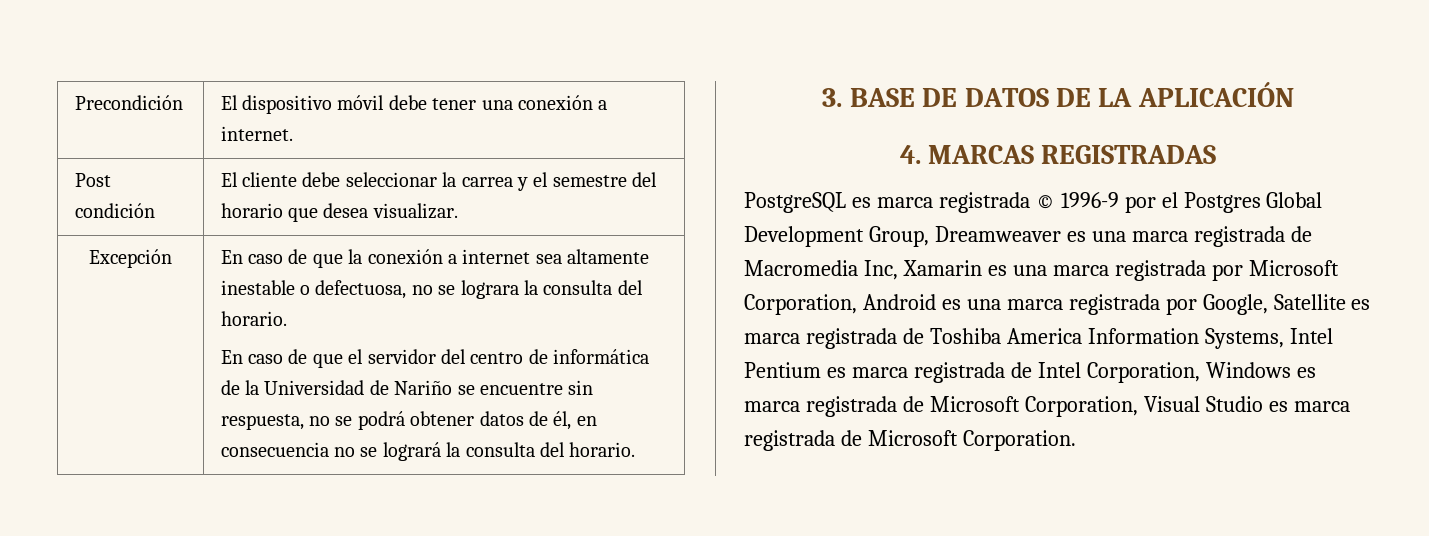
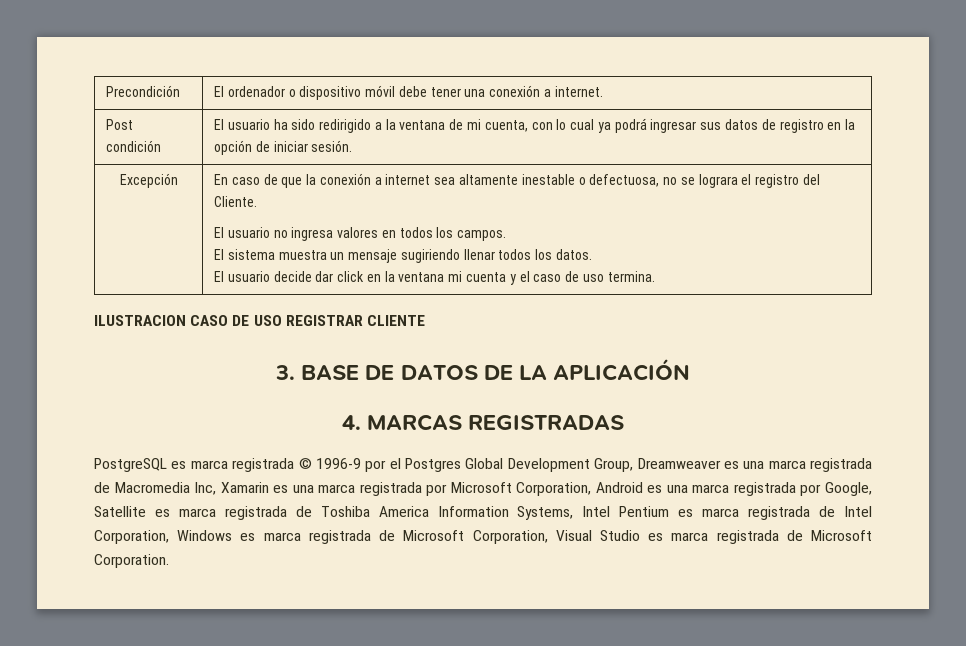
- Precondición | El dispositivo móvil debe tener una conexión a internet.
+ Precondición | El ordenador o dispositivo móvil debe tener una conexión a internet.
- Post condición | El cliente debe seleccionar la carrea y el semestre del horario que desea visualizar.
+ Post condición | El usuario ha sido redirigido a la ventana de mi cuenta, con lo cual ya podrá ingresar sus datos de registro en la opción de iniciar sesión.
- En caso de que la conexión a internet sea altamente inestable o defectuosa, no se lograra la consulta del horario.
- En caso de que el servidor del centro de informática de la Universidad de Nariño se encuentre sin respuesta, no se podrá obtener datos de él, en consecuencia no se logrará la consulta del horario.
+ En caso de que la conexión a internet sea altamente inestable o defectuosa, no se lograra el registro del Cliente.
+ El usuario no ingresa valores en todos los campos.
+ El sistema muestra un mensaje sugiriendo llenar todos los datos.
+ El usuario decide dar click en la ventana mi cuenta y el caso de uso termina.
+ ILUSTRACION CASO DE USO REGISTRAR CLIENTE

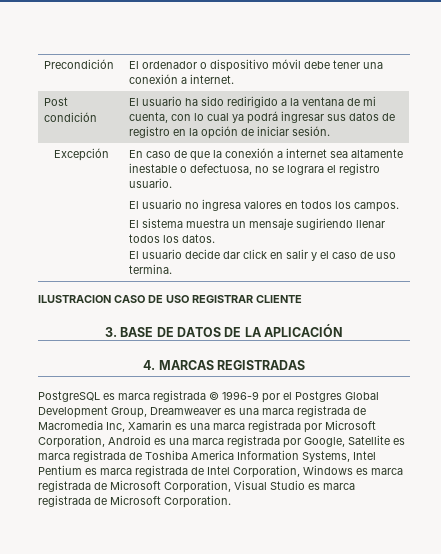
- En caso de que la conexión a internet sea altamente inestable o defectuosa, no se lograra el registro del Cliente.
+ En caso de que la conexión a internet sea altamente inestable o defectuosa, no se lograra el registro usuario.
- El usuario decide dar click en la ventana mi cuenta y el caso de uso termina.
+ El usuario decide dar click en salir y el caso de uso termina.

